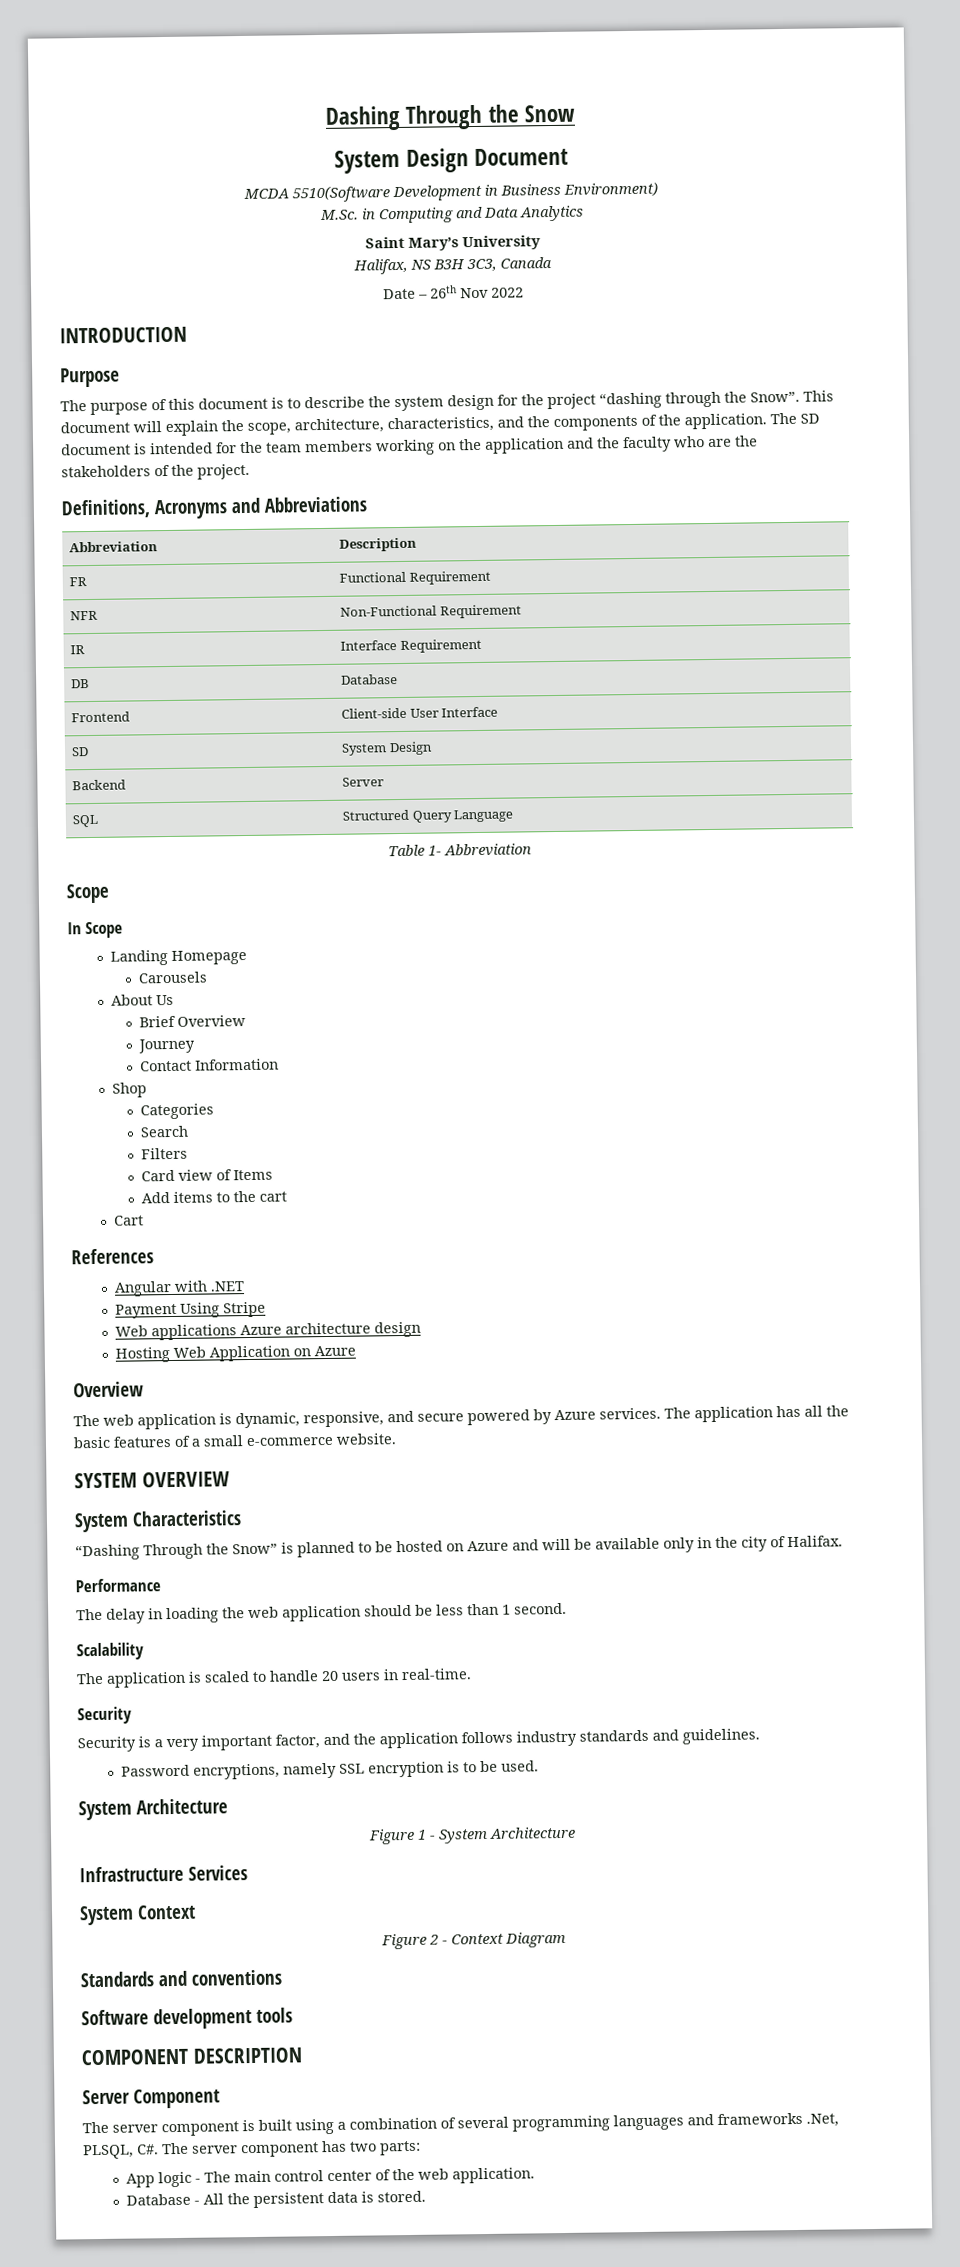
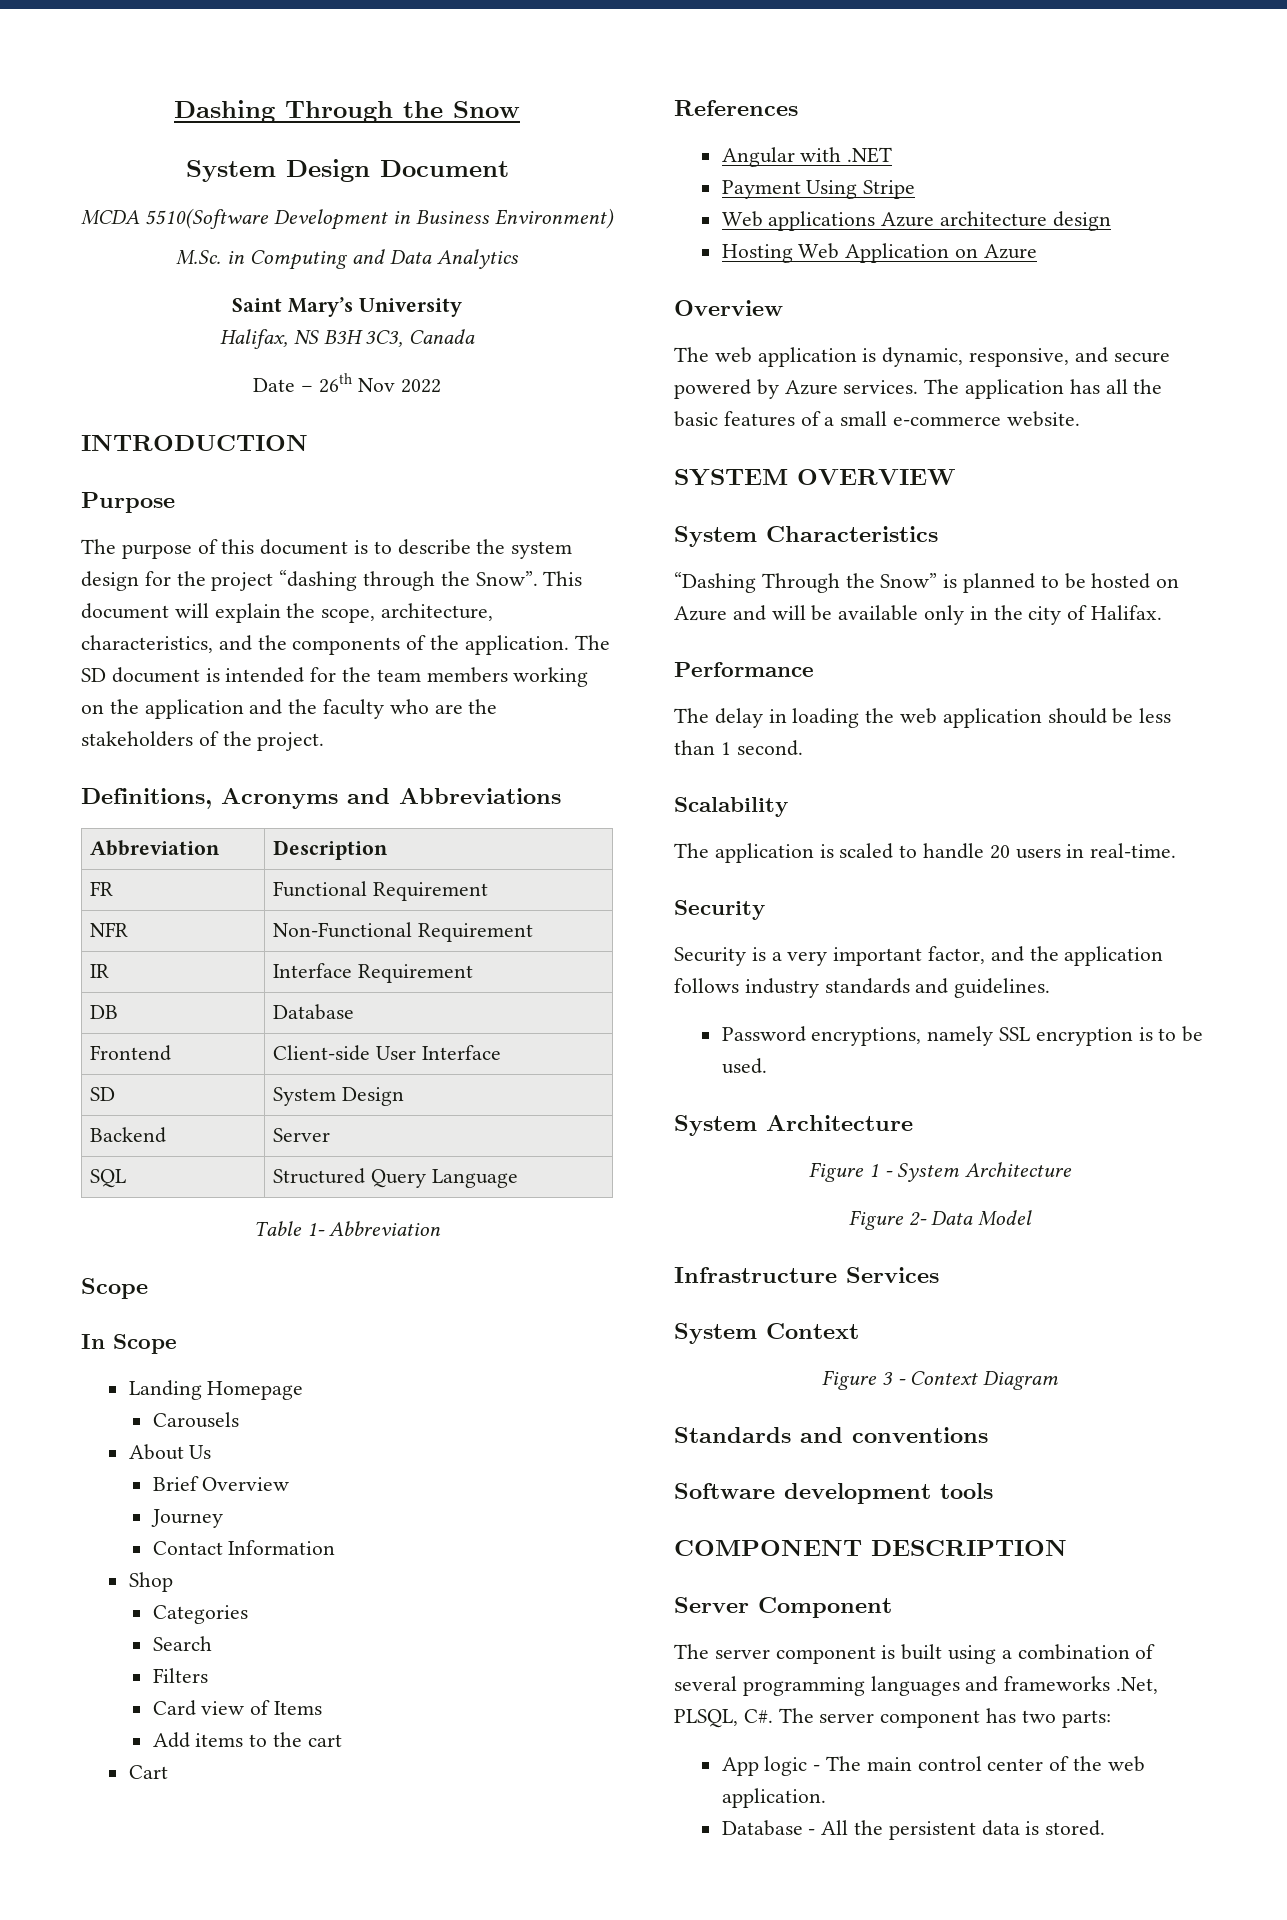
+ Figure 2- Data Model
- Figure 2 - Context Diagram
+ Figure 3 - Context Diagram

